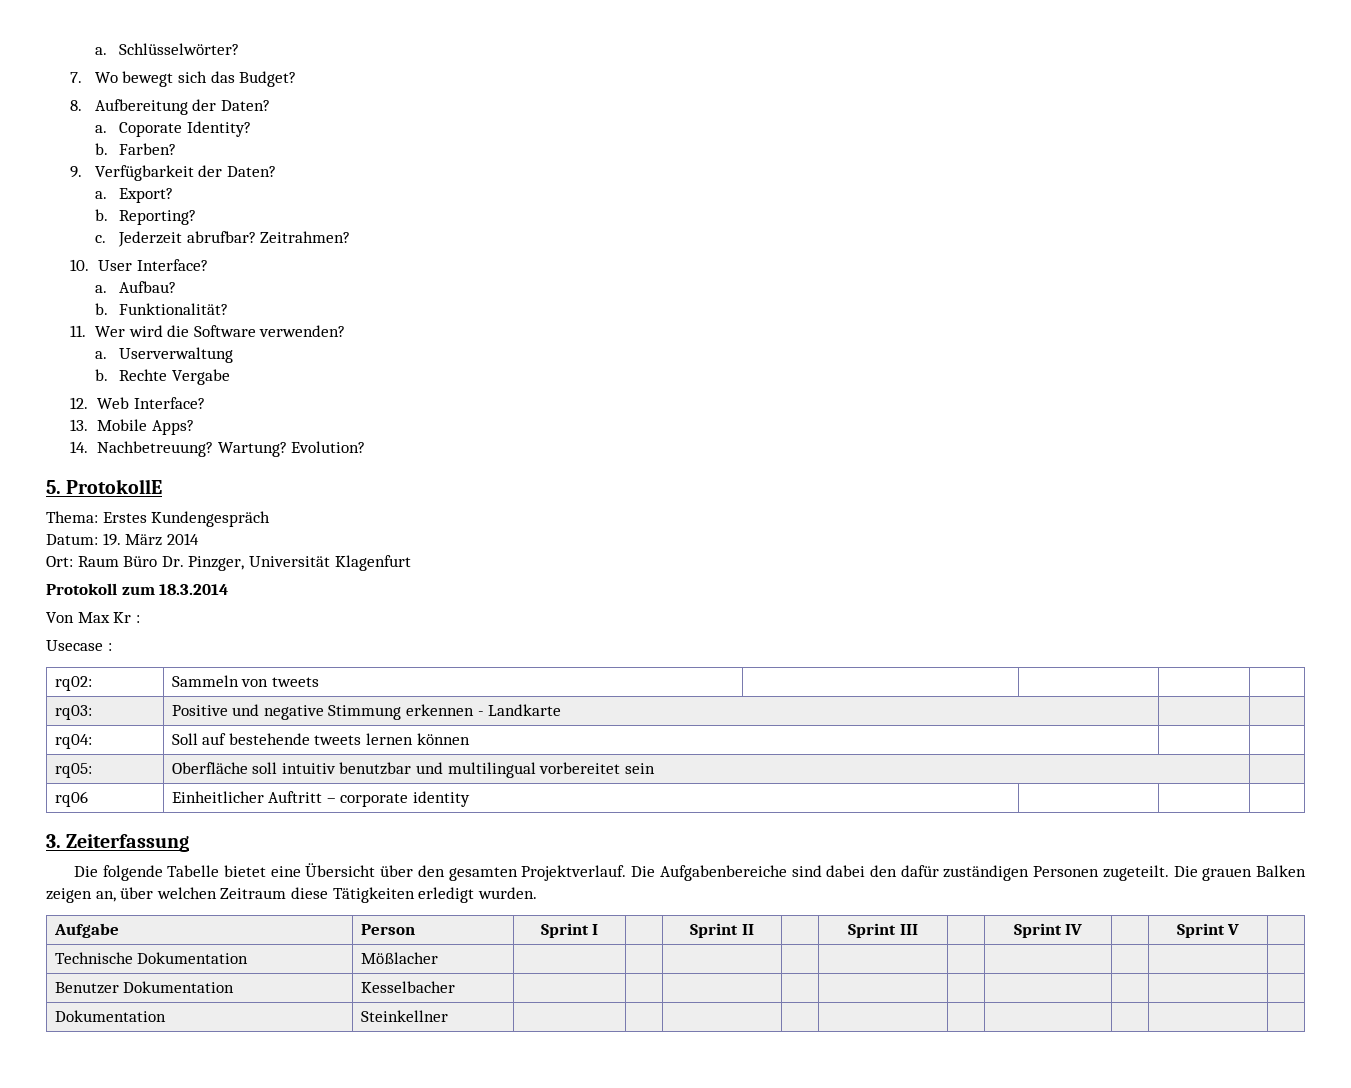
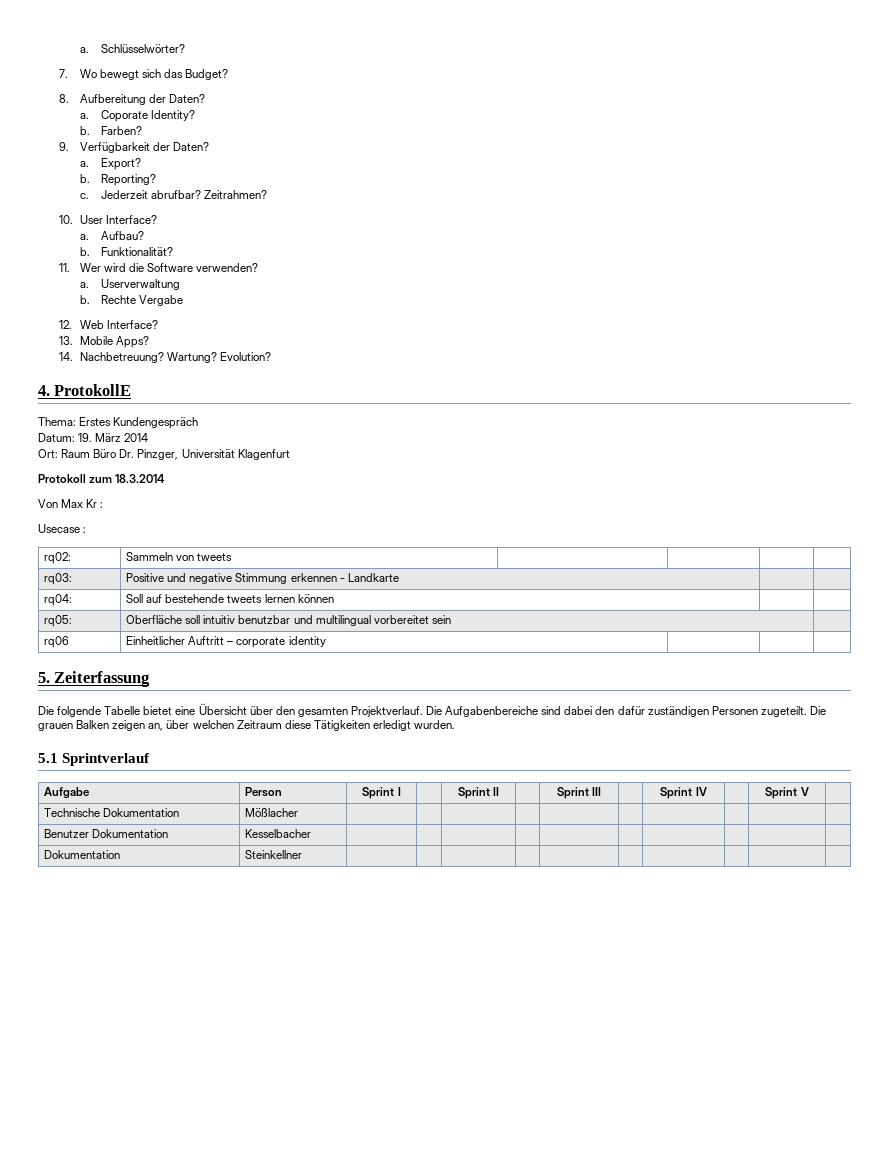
- 5. ProtokollE
+ 4. ProtokollE
- 3. Zeiterfassung
+ 5. Zeiterfassung
+ 5.1 Sprintverlauf

